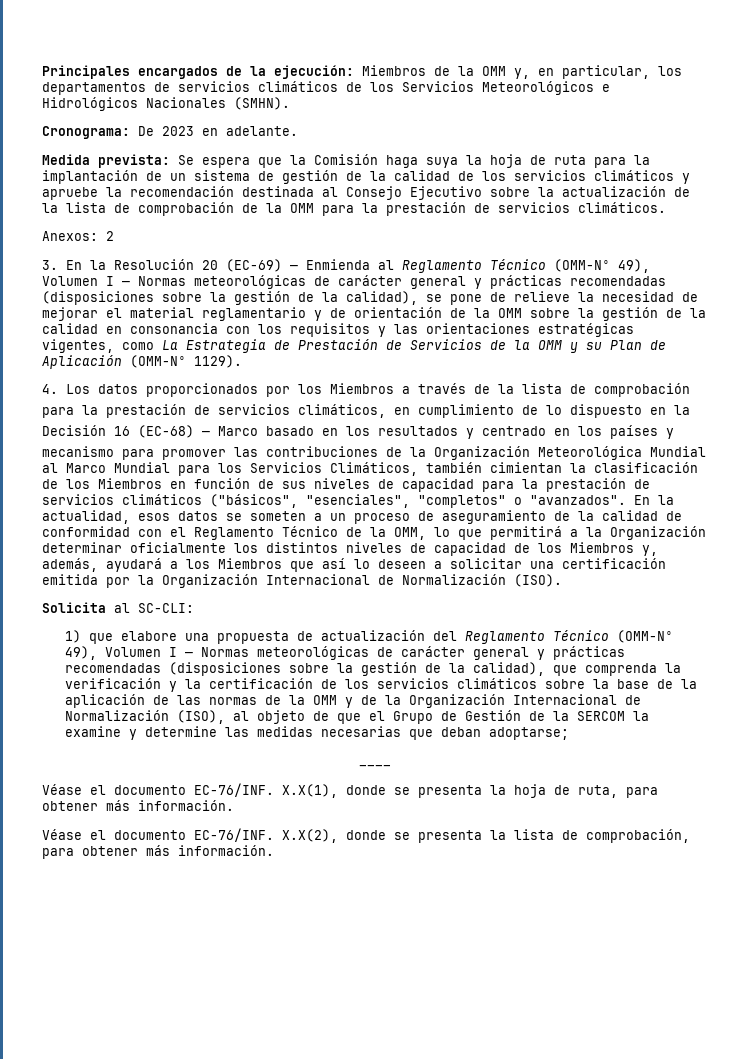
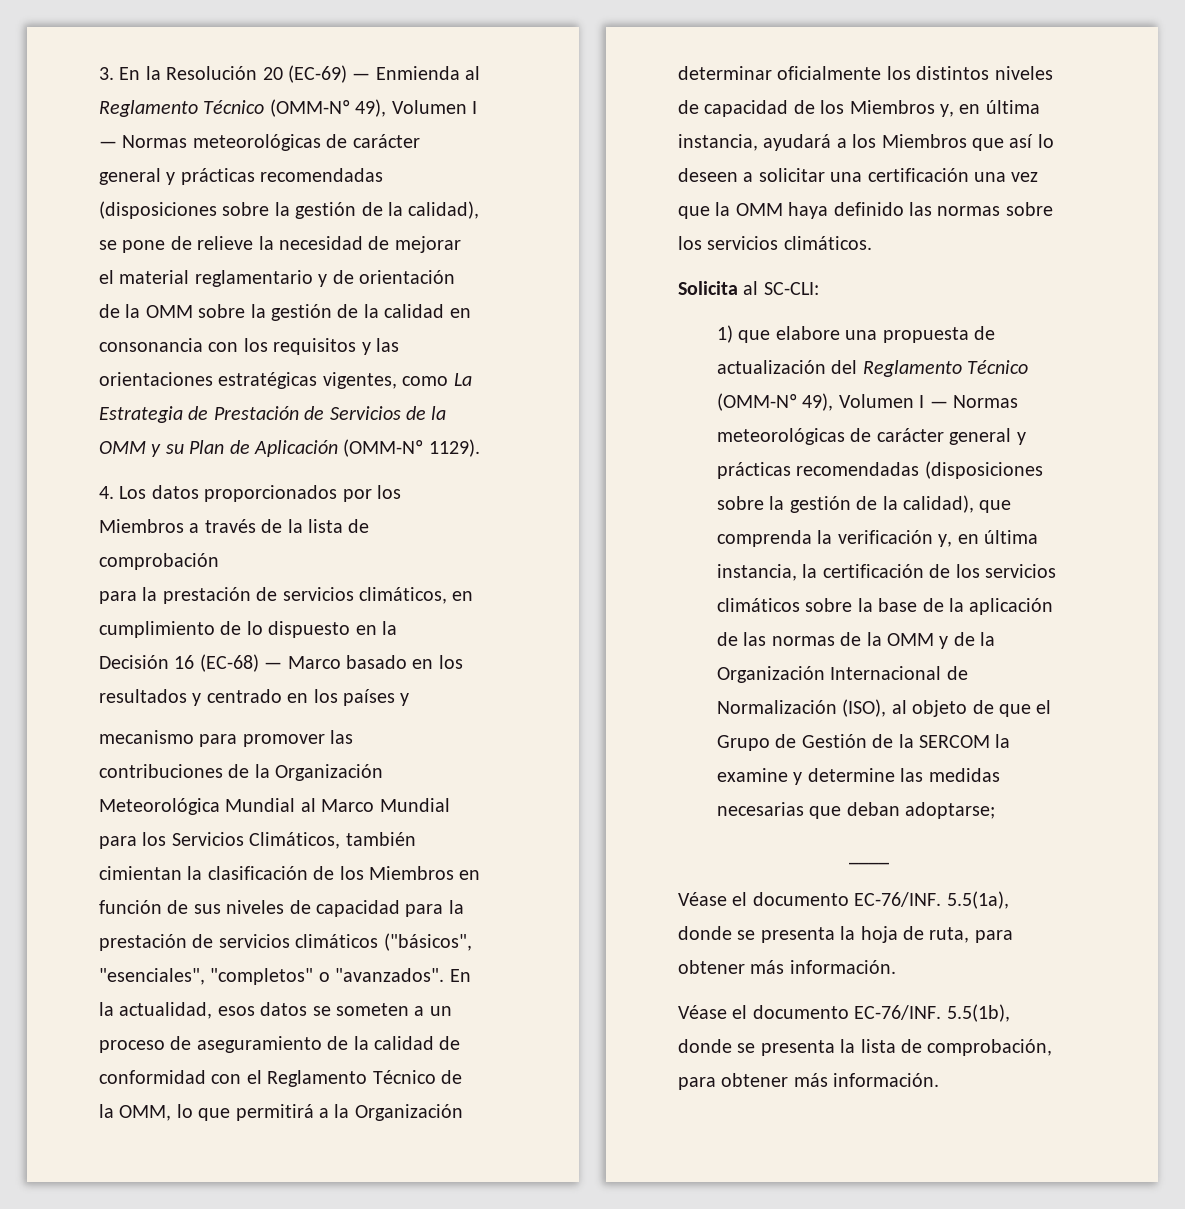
- Principales encargados de la ejecución: Miembros de la OMM y, en particular, los departamentos de servicios climáticos de los Servicios Meteorológicos e Hidrológicos Nacionales (SMHN).
- Cronograma: De 2023 en adelante.
- Medida prevista: Se espera que la Comisión haga suya la hoja de ruta para la implantación de un sistema de gestión de la calidad de los servicios climáticos y apruebe la recomendación destinada al Consejo Ejecutivo sobre la actualización de la lista de comprobación de la OMM para la prestación de servicios climáticos.
- Anexos: 2
- En la actualidad, esos datos se someten a un proceso de aseguramiento de la calidad de conformidad con el Reglamento Técnico de la OMM, lo que permitirá a la Organización determinar oficialmente los distintos niveles de capacidad de los Miembros y, además, ayudará a los Miembros que así lo deseen a solicitar una certificación emitida por la Organización Internacional de Normalización (ISO).
+ En la actualidad, esos datos se someten a un proceso de aseguramiento de la calidad de conformidad con el Reglamento Técnico de la OMM, lo que permitirá a la Organización determinar oficialmente los distintos niveles de capacidad de los Miembros y, en última instancia, ayudará a los Miembros que así lo deseen a solicitar una certificación una vez que la OMM haya definido las normas sobre los servicios climáticos.
- 1) que elabore una propuesta de actualización del Reglamento Técnico (OMM-Nº 49), Volumen I — Normas meteorológicas de carácter general y prácticas recomendadas (disposiciones sobre la gestión de la calidad), que comprenda la verificación y la certificación de los servicios climáticos sobre la base de la aplicación de las normas de la OMM y de la Organización Internacional de Normalización (ISO), al objeto de que el Grupo de Gestión de la SERCOM la examine y determine las medidas necesarias que deban adoptarse;
+ 1) que elabore una propuesta de actualización del Reglamento Técnico (OMM-Nº 49), Volumen I — Normas meteorológicas de carácter general y prácticas recomendadas (disposiciones sobre la gestión de la calidad), que comprenda la verificación y, en última instancia, la certificación de los servicios climáticos sobre la base de la aplicación de las normas de la OMM y de la Organización Internacional de Normalización (ISO), al objeto de que el Grupo de Gestión de la SERCOM la examine y determine las medidas necesarias que deban adoptarse;
- X.X(1), donde se presenta la hoja de ruta, para obtener más información.
+ 5.5(1a), donde se presenta la hoja de ruta, para obtener más información.
- X.X(2), donde se presenta la lista de comprobación, para obtener más información.
+ 5.5(1b), donde se presenta la lista de comprobación, para obtener más información.

